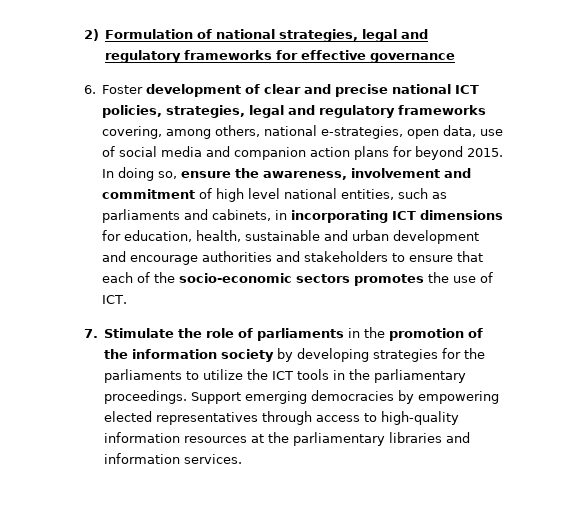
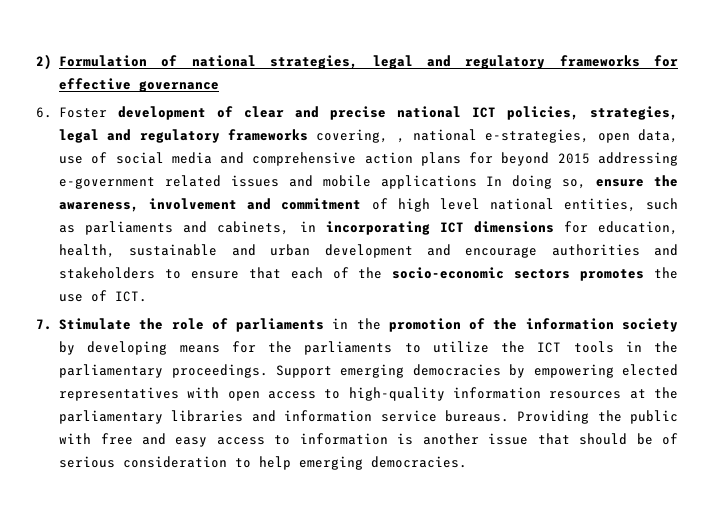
- 6. Foster development of clear and precise national ICT policies, strategies, legal and regulatory frameworks covering, among others, national e-strategies, open data, use of social media and companion action plans for beyond 2015. In doing so, ensure the awareness, involvement and commitment of high level national entities, such as parliaments and cabinets, in incorporating ICT dimensions for education, health, sustainable and urban development and encourage authorities and stakeholders to ensure that each of the socio-economic sectors promotes the use of ICT.
+ 6. Foster development of clear and precise national ICT policies, strategies, legal and regulatory frameworks covering, , national e-strategies, open data, use of social media and comprehensive action plans for beyond 2015 addressing e-government related issues and mobile applications In doing so, ensure the awareness, involvement and commitment of high level national entities, such as parliaments and cabinets, in incorporating ICT dimensions for education, health, sustainable and urban development and encourage authorities and stakeholders to ensure that each of the socio-economic sectors promotes the use of ICT.
- 7. Stimulate the role of parliaments in the promotion of the information society by developing strategies for the parliaments to utilize the ICT tools in the parliamentary proceedings.
+ 7. Stimulate the role of parliaments in the promotion of the information society by developing means for the parliaments to utilize the ICT tools in the parliamentary proceedings.
- Support emerging democracies by empowering elected representatives through access to high-quality information resources at the parliamentary libraries and information services.
+ Support emerging democracies by empowering elected representatives with open access to high-quality information resources at the parliamentary libraries and information service bureaus. Providing the public with free and easy access to information is another issue that should be of serious consideration to help emerging democracies.

